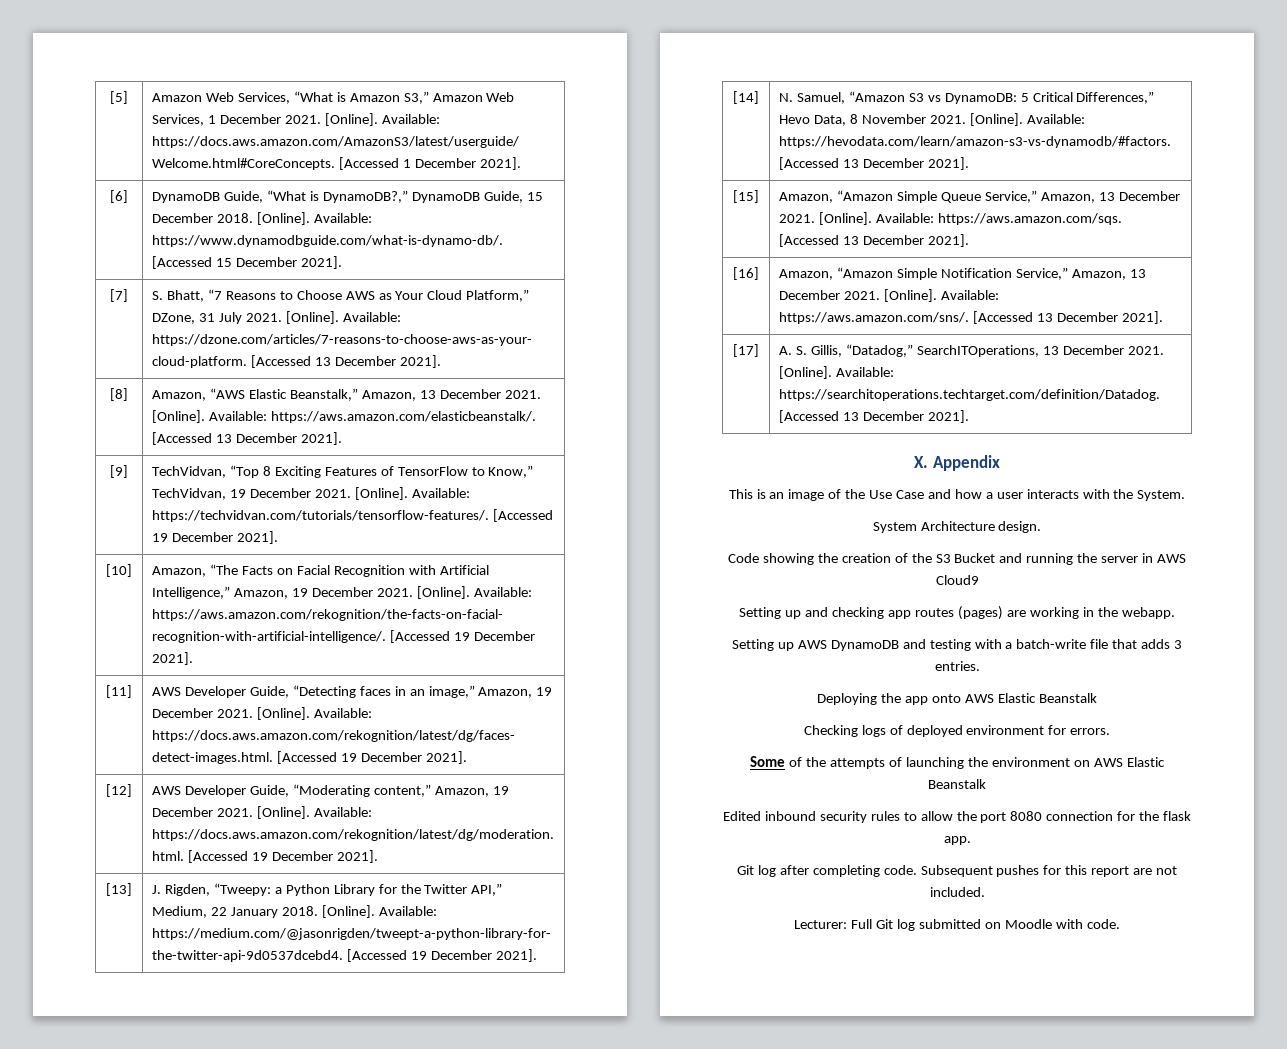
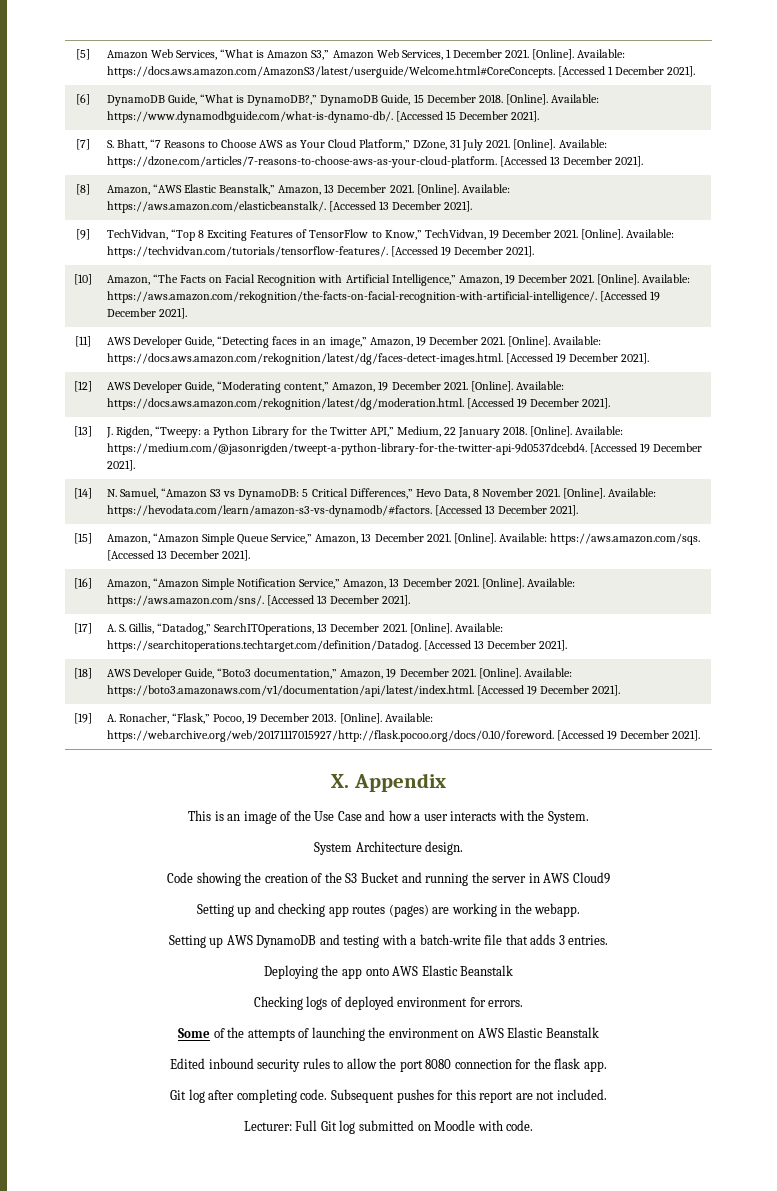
+ [18] | AWS Developer Guide, “Boto3 documentation,” Amazon, 19 December 2021. [Online]. Available: https://boto3.amazonaws.com/v1/documentation/api/latest/index.html. [Accessed 19 December 2021].
+ [19] | A. Ronacher, “Flask,” Pocoo, 19 December 2013. [Online]. Available: https://web.archive.org/web/20171117015927/http://flask.pocoo.org/docs/0.10/foreword. [Accessed 19 December 2021].

